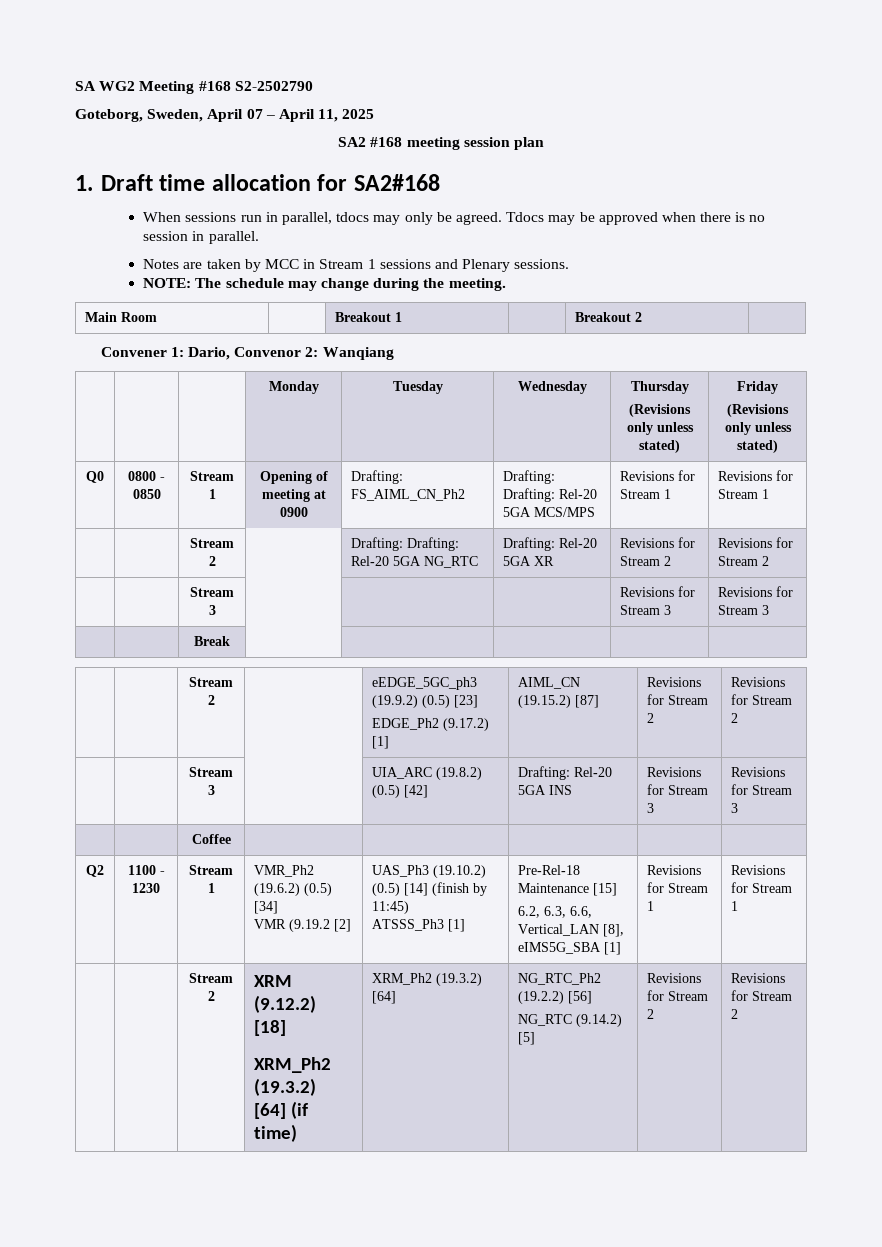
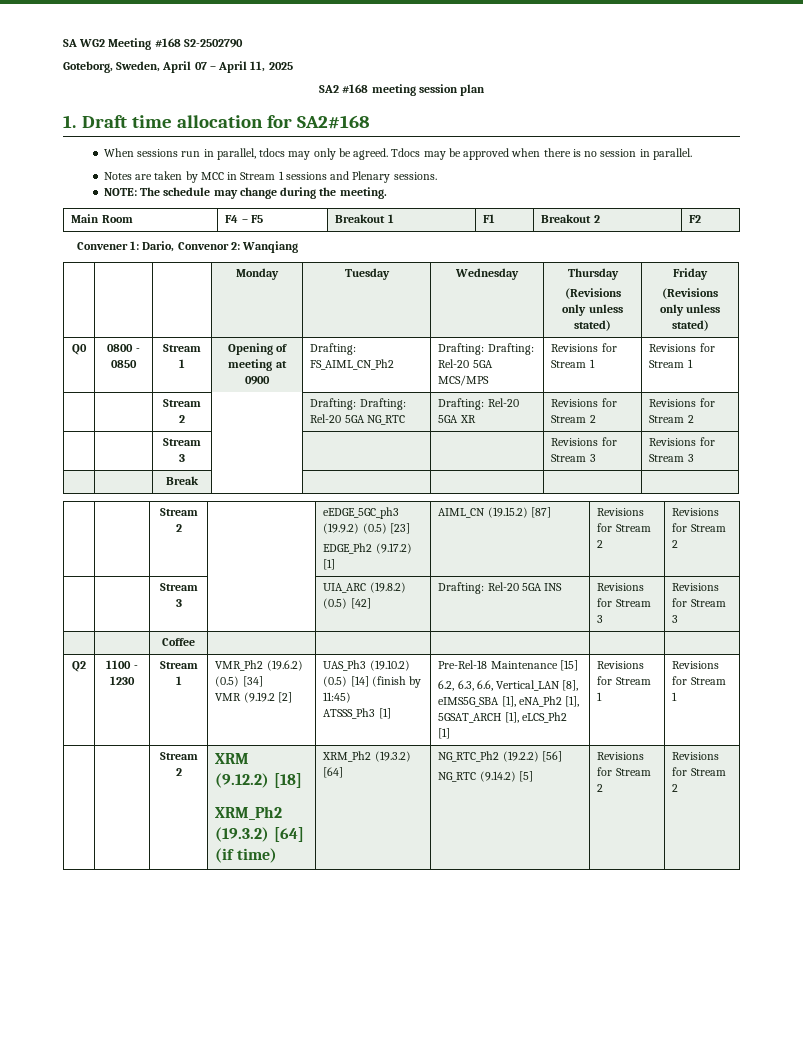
- Main Room | | Breakout 1 | | Breakout 2 |
+ Main Room | F4 – F5 | Breakout 1 | F1 | Breakout 2 | F2
- 6.2, 6.3, 6.6, Vertical_LAN [8], eIMS5G_SBA [1]
+ 6.2, 6.3, 6.6, Vertical_LAN [8], eIMS5G_SBA [1], eNA_Ph2 [1], 5GSAT_ARCH [1], eLCS_Ph2 [1]

